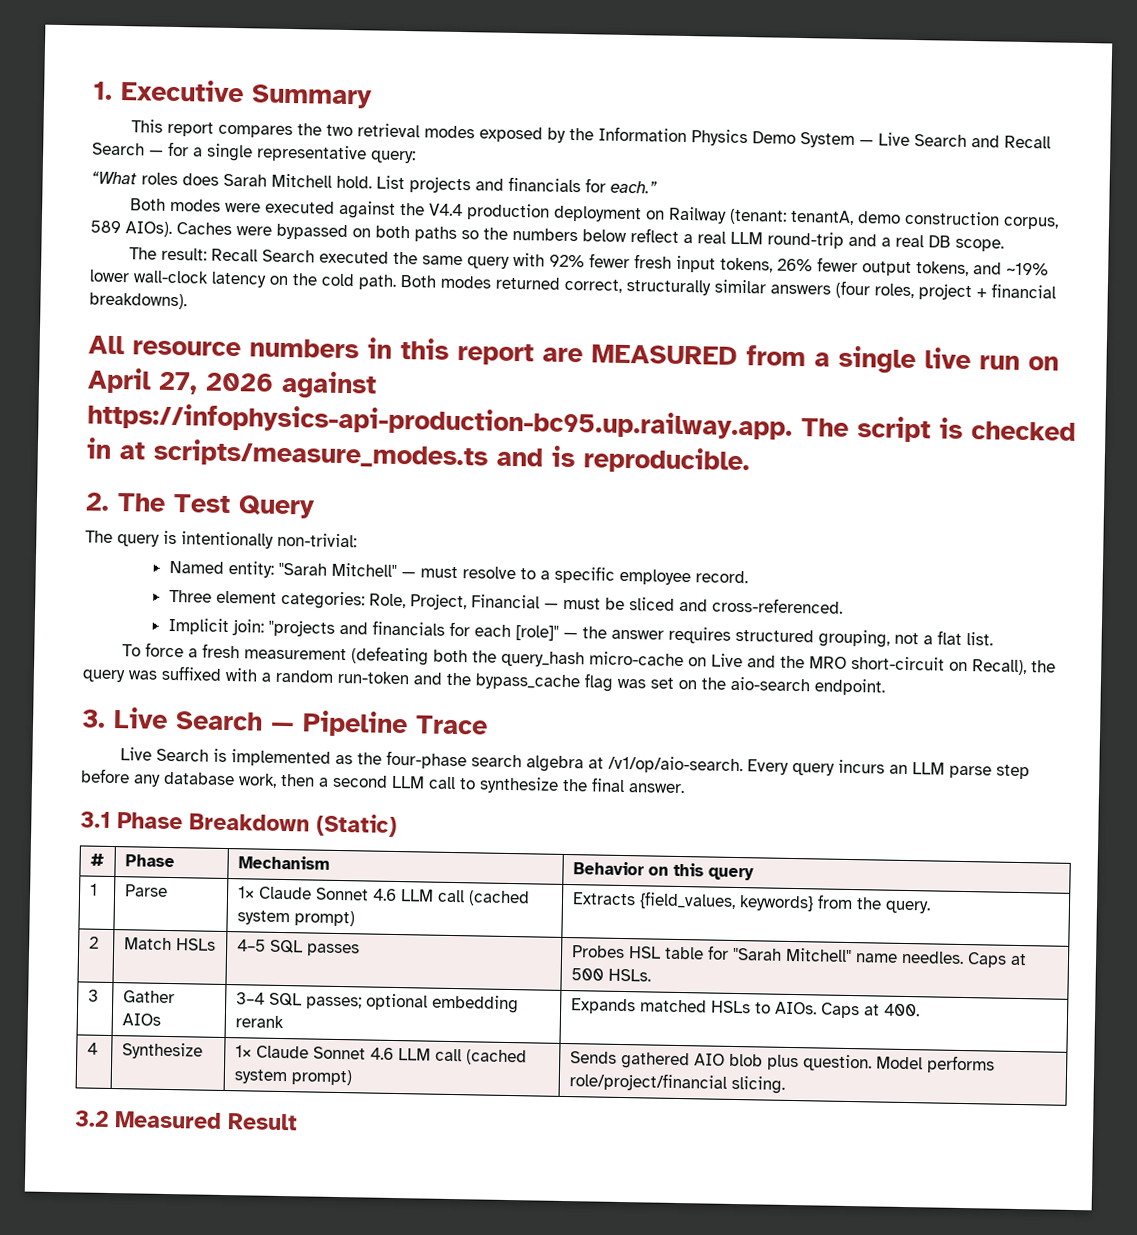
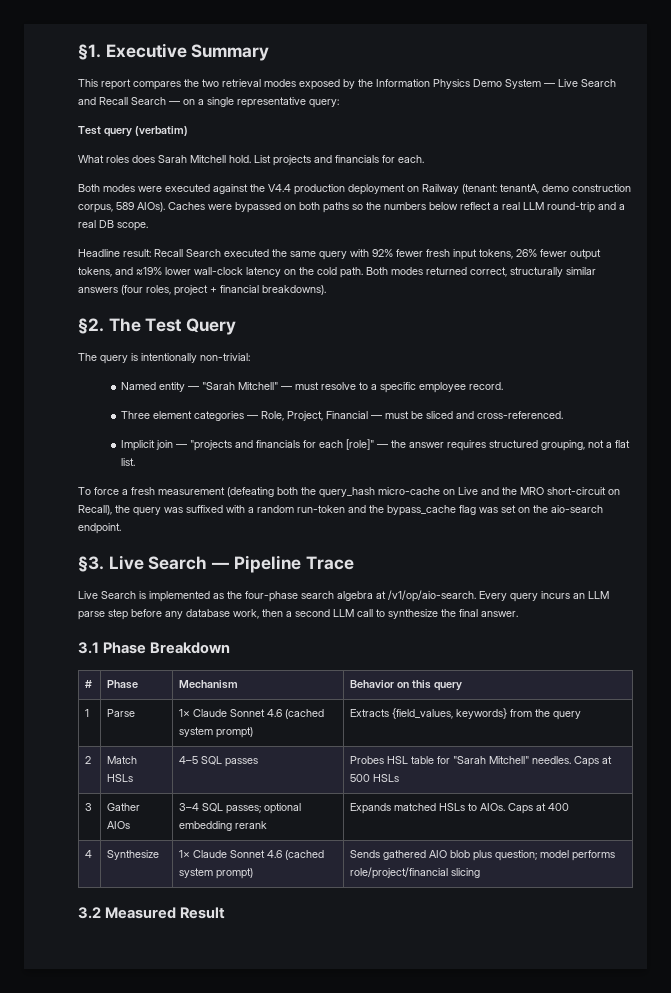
- 1. Executive Summary
+ §1. Executive Summary
- This report compares the two retrieval modes exposed by the Information Physics Demo System — Live Search and Recall Search — for a single representative query:
+ This report compares the two retrieval modes exposed by the Information Physics Demo System — Live Search and Recall Search — on a single representative query:
- “What roles does Sarah Mitchell hold.
+ Test query (verbatim)
+ What roles does Sarah Mitchell hold.
- List projects and financials for each.”
+ List projects and financials for each.
- The result: Recall Search executed the same query with 92% fewer fresh input tokens, 26% fewer output tokens, and ~19% lower wall-clock latency on the cold path.
+ Headline result: Recall Search executed the same query with 92% fewer fresh input tokens, 26% fewer output tokens, and ≈19% lower wall-clock latency on the cold path.
- All resource numbers in this report are MEASURED from a single live run on April 27, 2026 against https://infophysics-api-production-bc95.up.railway.app. The script is checked in at scripts/measure_modes.ts and is reproducible.
- 2. The Test Query
+ §2. The Test Query
- Named entity: "Sarah Mitchell" — must resolve to a specific employee record.
+ Named entity — "Sarah Mitchell" — must resolve to a specific employee record.
- Three element categories: Role, Project, Financial — must be sliced and cross-referenced.
+ Three element categories — Role, Project, Financial — must be sliced and cross-referenced.
- Implicit join: "projects and financials for each [role]" — the answer requires structured grouping, not a flat list.
+ Implicit join — "projects and financials for each [role]" — the answer requires structured grouping, not a flat list.
- 3. Live Search — Pipeline Trace
+ §3. Live Search — Pipeline Trace
- 3.1 Phase Breakdown (Static)
+ 3.1 Phase Breakdown
- 1 | Parse | 1× Claude Sonnet 4.6 LLM call (cached system prompt) | Extracts {field_values, keywords} from the query.
+ 1 | Parse | 1× Claude Sonnet 4.6 (cached system prompt) | Extracts {field_values, keywords} from the query
- 2 | Match HSLs | 4–5 SQL passes | Probes HSL table for "Sarah Mitchell" name needles. Caps at 500 HSLs.
+ 2 | Match HSLs | 4–5 SQL passes | Probes HSL table for "Sarah Mitchell" needles. Caps at 500 HSLs
- 3 | Gather AIOs | 3–4 SQL passes; optional embedding rerank | Expands matched HSLs to AIOs. Caps at 400.
+ 3 | Gather AIOs | 3–4 SQL passes; optional embedding rerank | Expands matched HSLs to AIOs. Caps at 400
- 4 | Synthesize | 1× Claude Sonnet 4.6 LLM call (cached system prompt) | Sends gathered AIO blob plus question. Model performs role/project/financial slicing.
+ 4 | Synthesize | 1× Claude Sonnet 4.6 (cached system prompt) | Sends gathered AIO blob plus question; model performs role/project/financial slicing

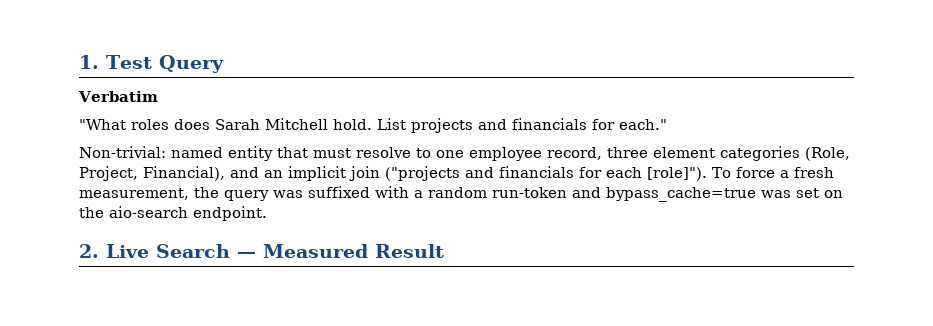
- §1. Executive Summary
- This report compares the two retrieval modes exposed by the Information Physics Demo System — Live Search and Recall Search — on a single representative query:
- Test query (verbatim)
- What roles does Sarah Mitchell hold.
+ 1. Test Query
+ Verbatim
+ "What roles does Sarah Mitchell hold.
- List projects and financials for each.
- Both modes were executed against the V4.4 production deployment on Railway (tenant: tenantA, demo construction corpus, 589 AIOs). Caches were bypassed on both paths so the numbers below reflect a real LLM round-trip and a real DB scope.
- Headline result: Recall Search executed the same query with 92% fewer fresh input tokens, 26% fewer output tokens, and ≈19% lower wall-clock latency on the cold path. Both modes returned correct, structurally similar answers (four roles, project + financial breakdowns).
- §2. The Test Query
- The query is intentionally non-trivial:
- Named entity — "Sarah Mitchell" — must resolve to a specific employee record.
- Three element categories — Role, Project, Financial — must be sliced and cross-referenced.
- Implicit join — "projects and financials for each [role]" — the answer requires structured grouping, not a flat list.
- To force a fresh measurement (defeating both the query_hash micro-cache on Live and the MRO short-circuit on Recall), the query was suffixed with a random run-token and the bypass_cache flag was set on the aio-search endpoint.
+ List projects and financials for each."
+ Non-trivial: named entity that must resolve to one employee record, three element categories (Role, Project, Financial), and an implicit join ("projects and financials for each [role]"). To force a fresh measurement, the query was suffixed with a random run-token and bypass_cache=true was set on the aio-search endpoint.
- §3. Live Search — Pipeline Trace
- Live Search is implemented as the four-phase search algebra at /v1/op/aio-search. Every query incurs an LLM parse step before any database work, then a second LLM call to synthesize the final answer.
- 3.1 Phase Breakdown
- # | Phase | Mechanism | Behavior on this query
- 1 | Parse | 1× Claude Sonnet 4.6 (cached system prompt) | Extracts {field_values, keywords} from the query
- 2 | Match HSLs | 4–5 SQL passes | Probes HSL table for "Sarah Mitchell" needles. Caps at 500 HSLs
- 3 | Gather AIOs | 3–4 SQL passes; optional embedding rerank | Expands matched HSLs to AIOs. Caps at 400
- 4 | Synthesize | 1× Claude Sonnet 4.6 (cached system prompt) | Sends gathered AIO blob plus question; model performs role/project/financial slicing
- 3.2 Measured Result
+ 2. Live Search — Measured Result

